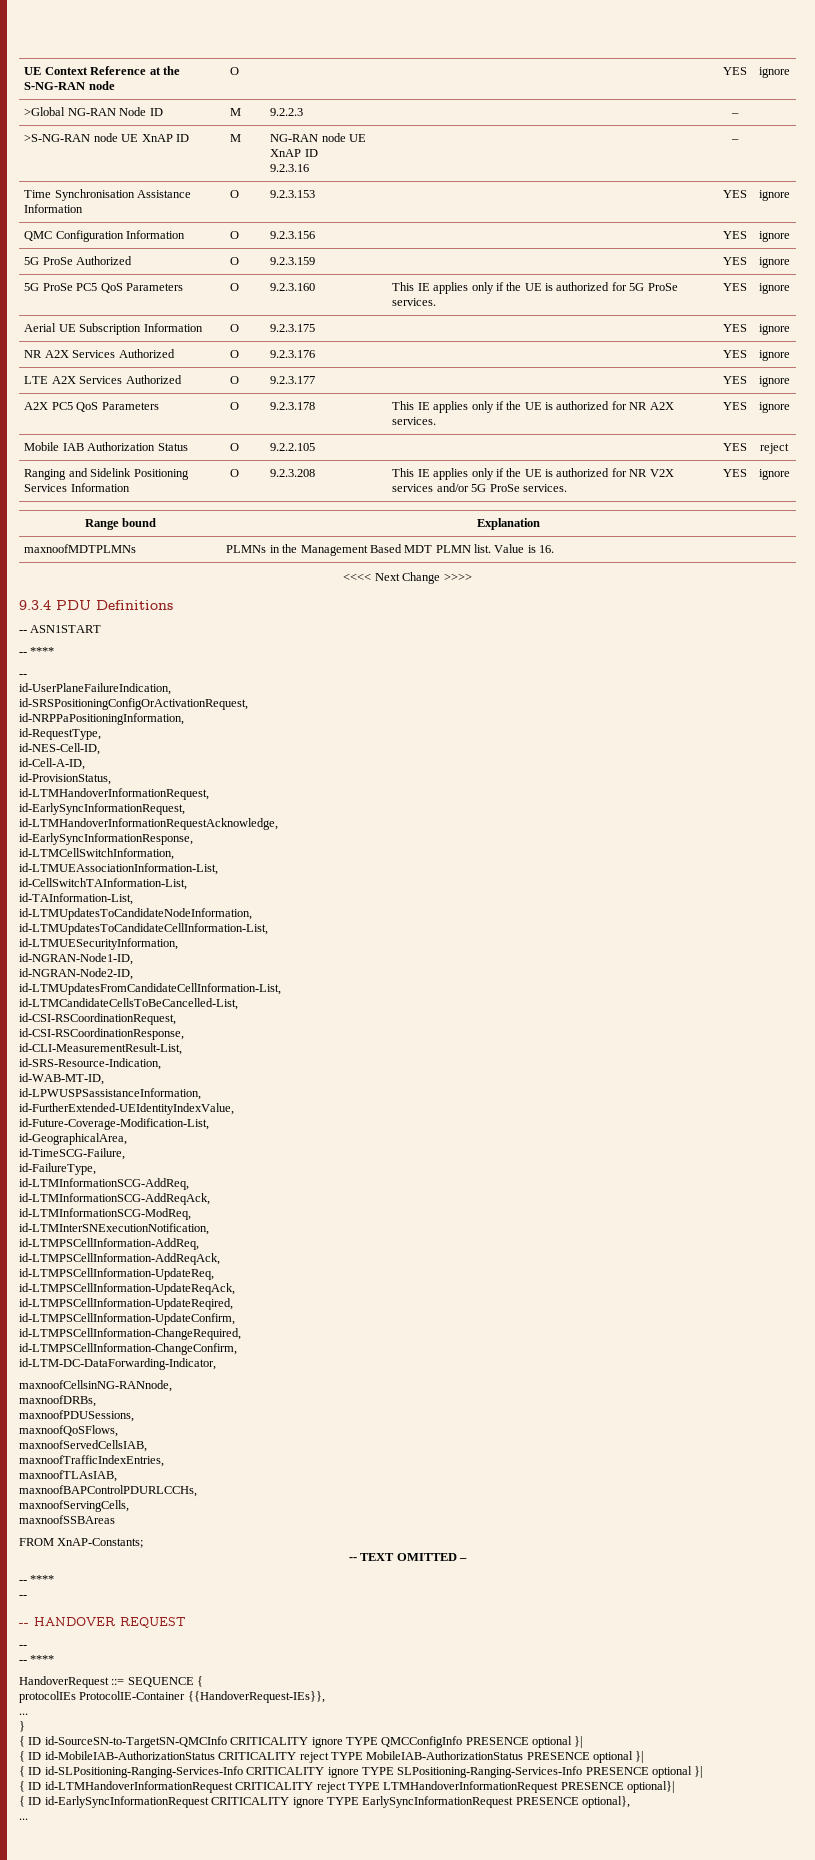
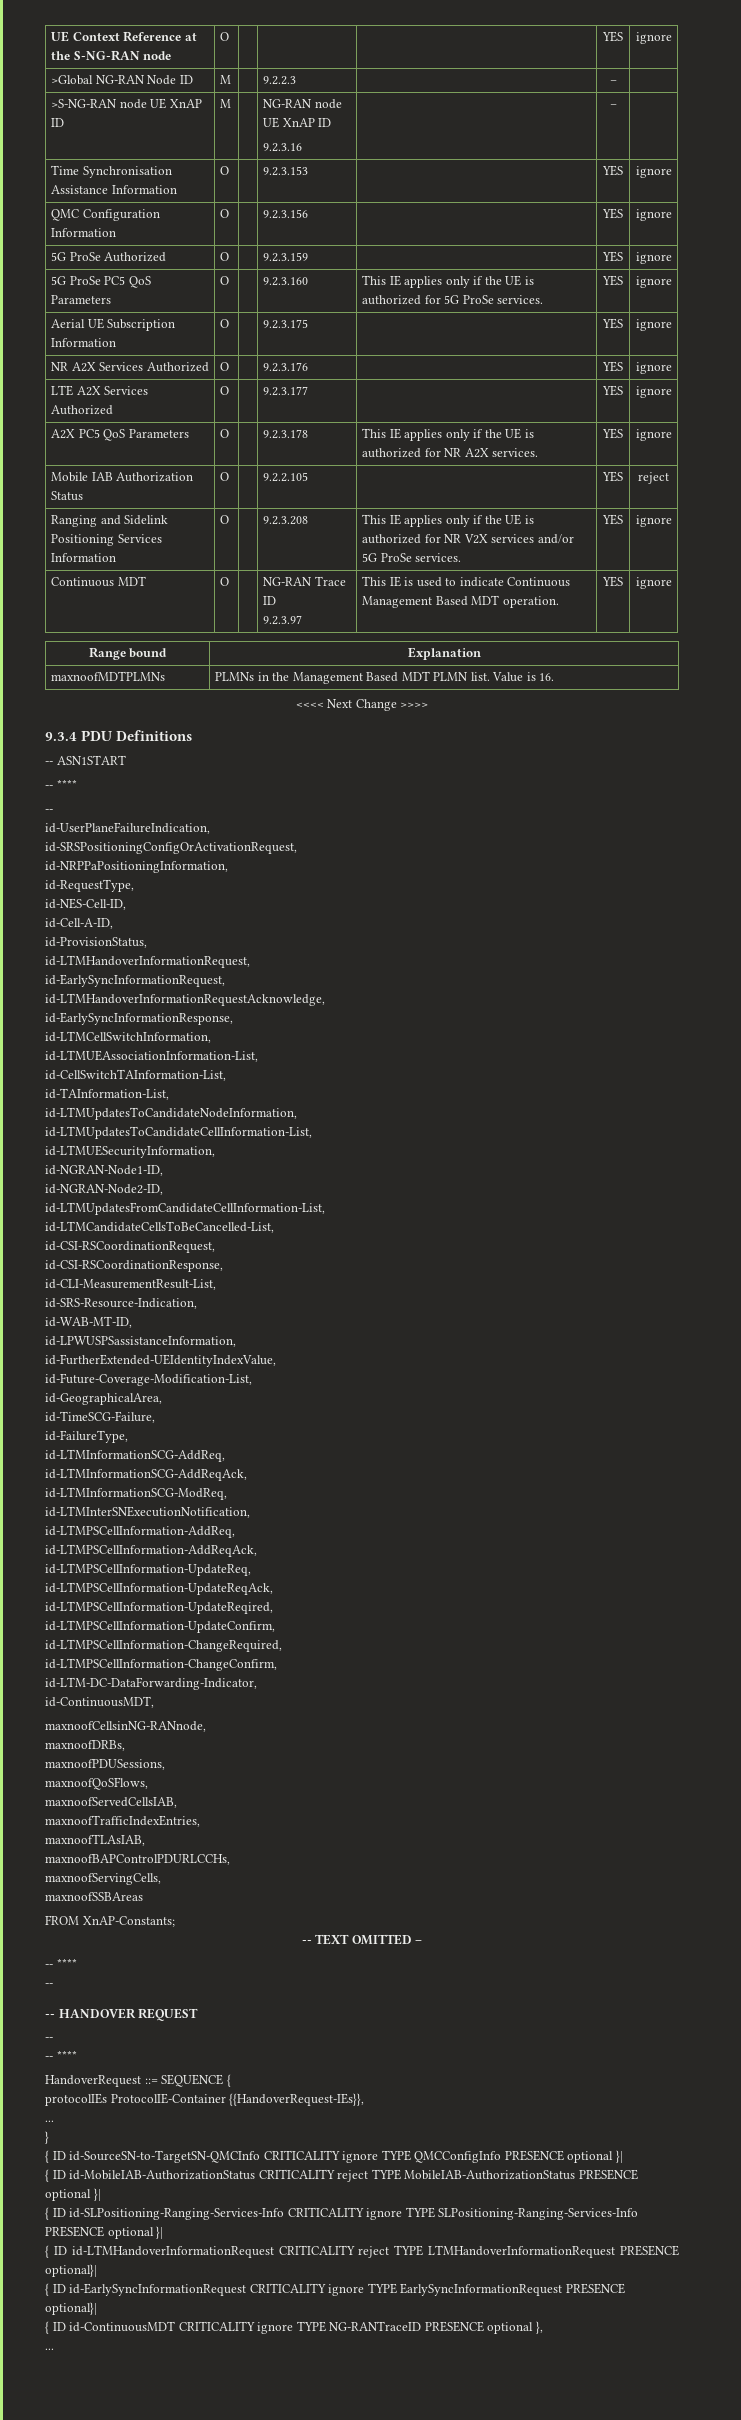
+ Continuous MDT | O | | NG-RAN Trace ID
+ 9.2.3.97 | This IE is used to indicate Continuous Management Based MDT operation. | YES | ignore
+ id-ContinuousMDT,
- { ID id-EarlySyncInformationRequest CRITICALITY ignore TYPE EarlySyncInformationRequest PRESENCE optional},
+ { ID id-EarlySyncInformationRequest CRITICALITY ignore TYPE EarlySyncInformationRequest PRESENCE optional}|
+ { ID id-ContinuousMDT CRITICALITY ignore TYPE NG-RANTraceID PRESENCE optional },

